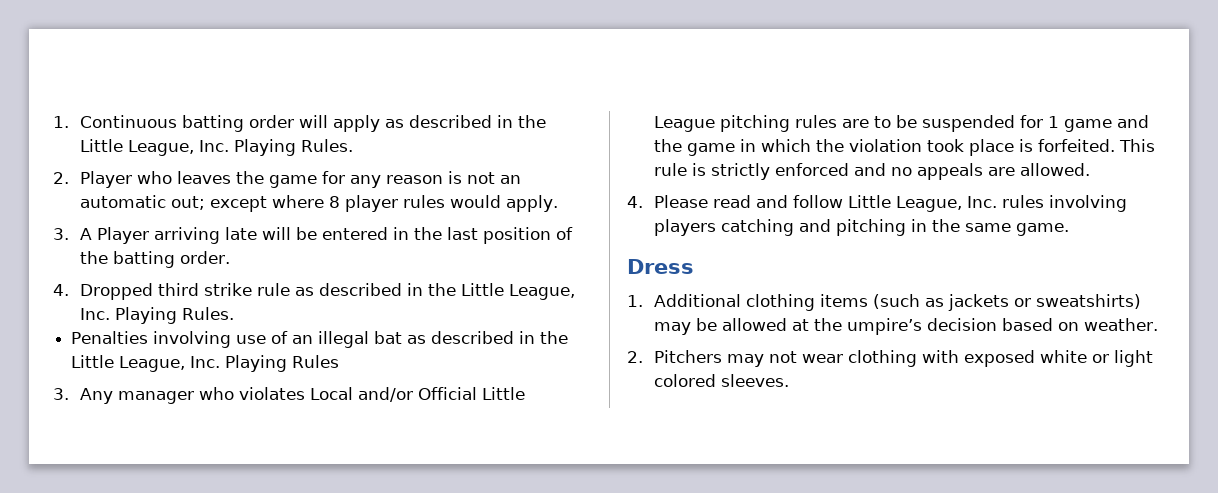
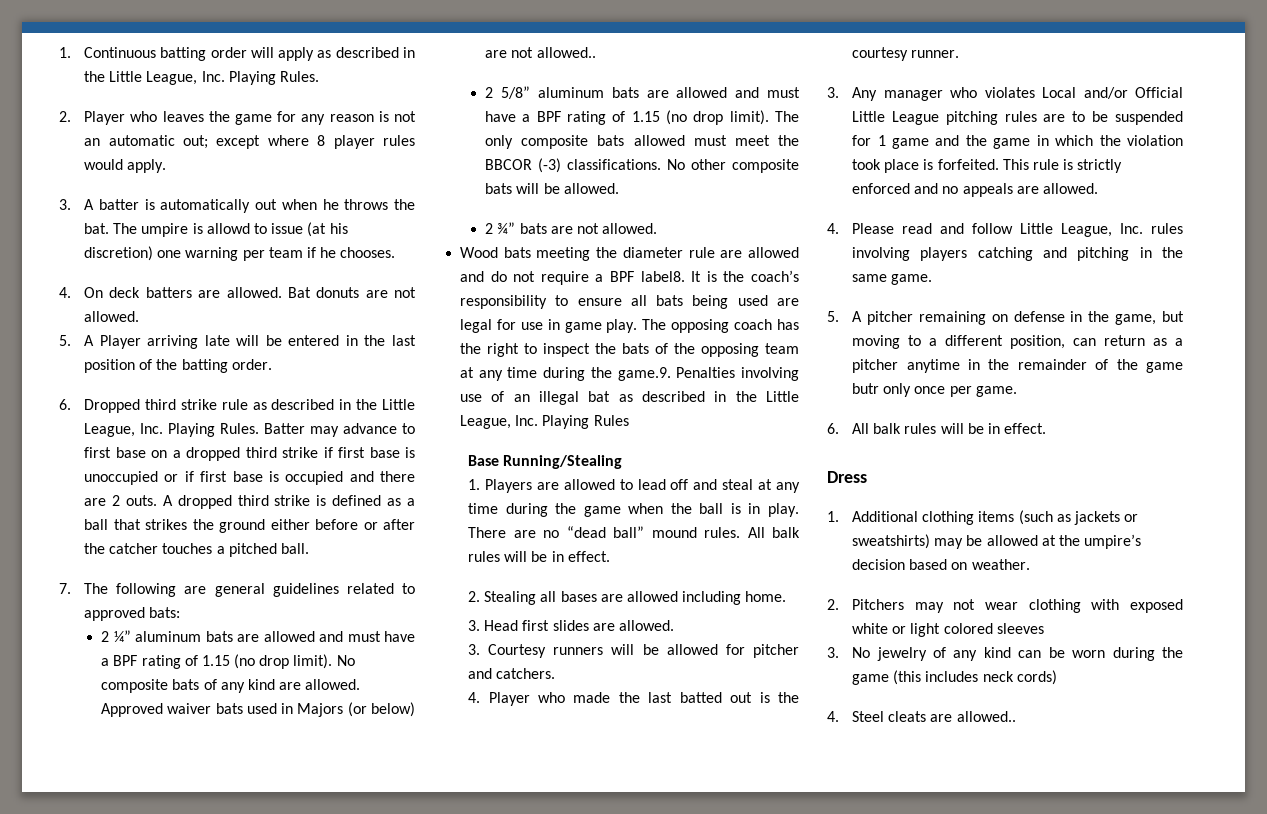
- 3. A Player arriving late will be entered in the last position of the batting order.
+ 3. A batter is automatically out when he throws the bat. The umpire is allowd to issue (at his discretion) one warning per team if he chooses.
+ 4. On deck batters are allowed. Bat donuts are not allowed.
+ 5. A Player arriving late will be entered in the last position of the batting order.
- 4. Dropped third strike rule as described in the Little League, Inc. Playing Rules.
- Penalties involving use of an illegal bat as described in the Little League, Inc. Playing Rules
+ 6. Dropped third strike rule as described in the Little League, Inc. Playing Rules. Batter may advance to first base on a dropped third strike if first base is unoccupied or if first base is occupied and there are 2 outs. A dropped third strike is defined as a ball that strikes the ground either before or after the catcher touches a pitched ball.
+ 7. The following are general guidelines related to approved bats:
+ 2 ¼” aluminum bats are allowed and must have a BPF rating of 1.15 (no drop limit). No composite bats of any kind are allowed. Approved waiver bats used in Majors (or below) are not allowed..
+ 2 5/8” aluminum bats are allowed and must have a BPF rating of 1.15 (no drop limit). The only composite bats allowed must meet the BBCOR (-3) classifications. No other composite bats will be allowed.
+ 2 ¾” bats are not allowed.
+ Wood bats meeting the diameter rule are allowed and do not require a BPF label8. It is the coach’s responsibility to ensure all bats being used are legal for use in game play. The opposing coach has the right to inspect the bats of the opposing team at any time during the game.9. Penalties involving use of an illegal bat as described in the Little League, Inc. Playing Rules
+ Base Running/Stealing
+ 1. Players are allowed to lead off and steal at any time during the game when the ball is in play. There are no “dead ball” mound rules. All balk rules will be in effect.
+ 2. Stealing all bases are allowed including home.
+ 3. Head first slides are allowed.
+ 3. Courtesy runners will be allowed for pitcher and catchers.
+ 4. Player who made the last batted out is the courtesy runner.
+ 5. A pitcher remaining on defense in the game, but moving to a different position, can return as a pitcher anytime in the remainder of the game butr only once per game.
+ 6. All balk rules will be in effect.
- 2. Pitchers may not wear clothing with exposed white or light colored sleeves.
+ 2. Pitchers may not wear clothing with exposed white or light colored sleeves
+ 3. No jewelry of any kind can be worn during the game (this includes neck cords)
+ 4. Steel cleats are allowed..

